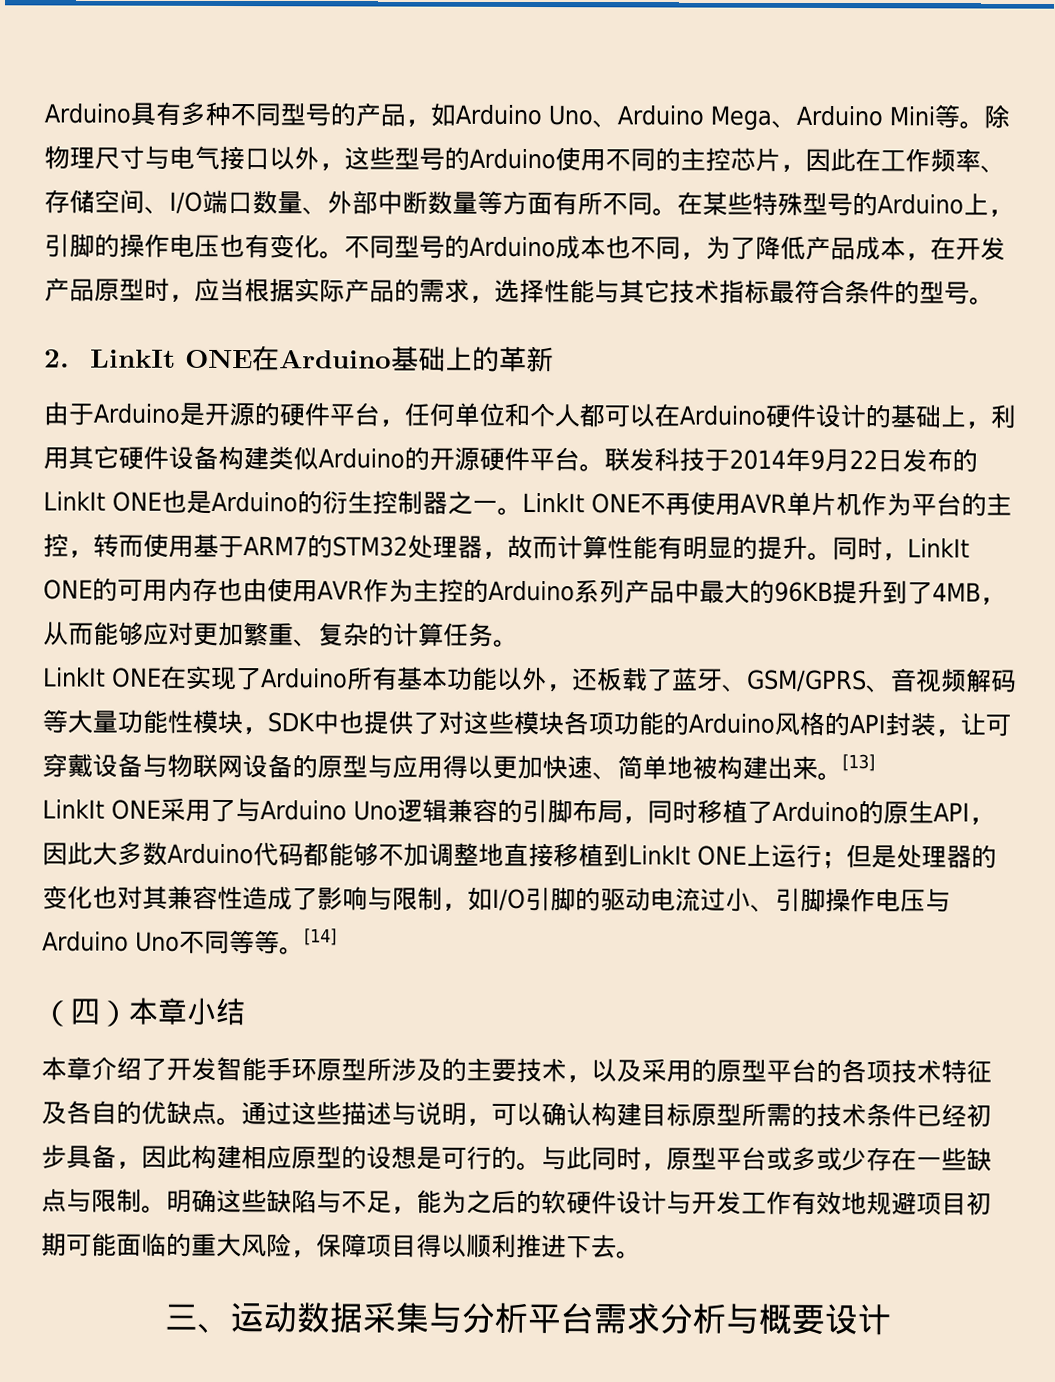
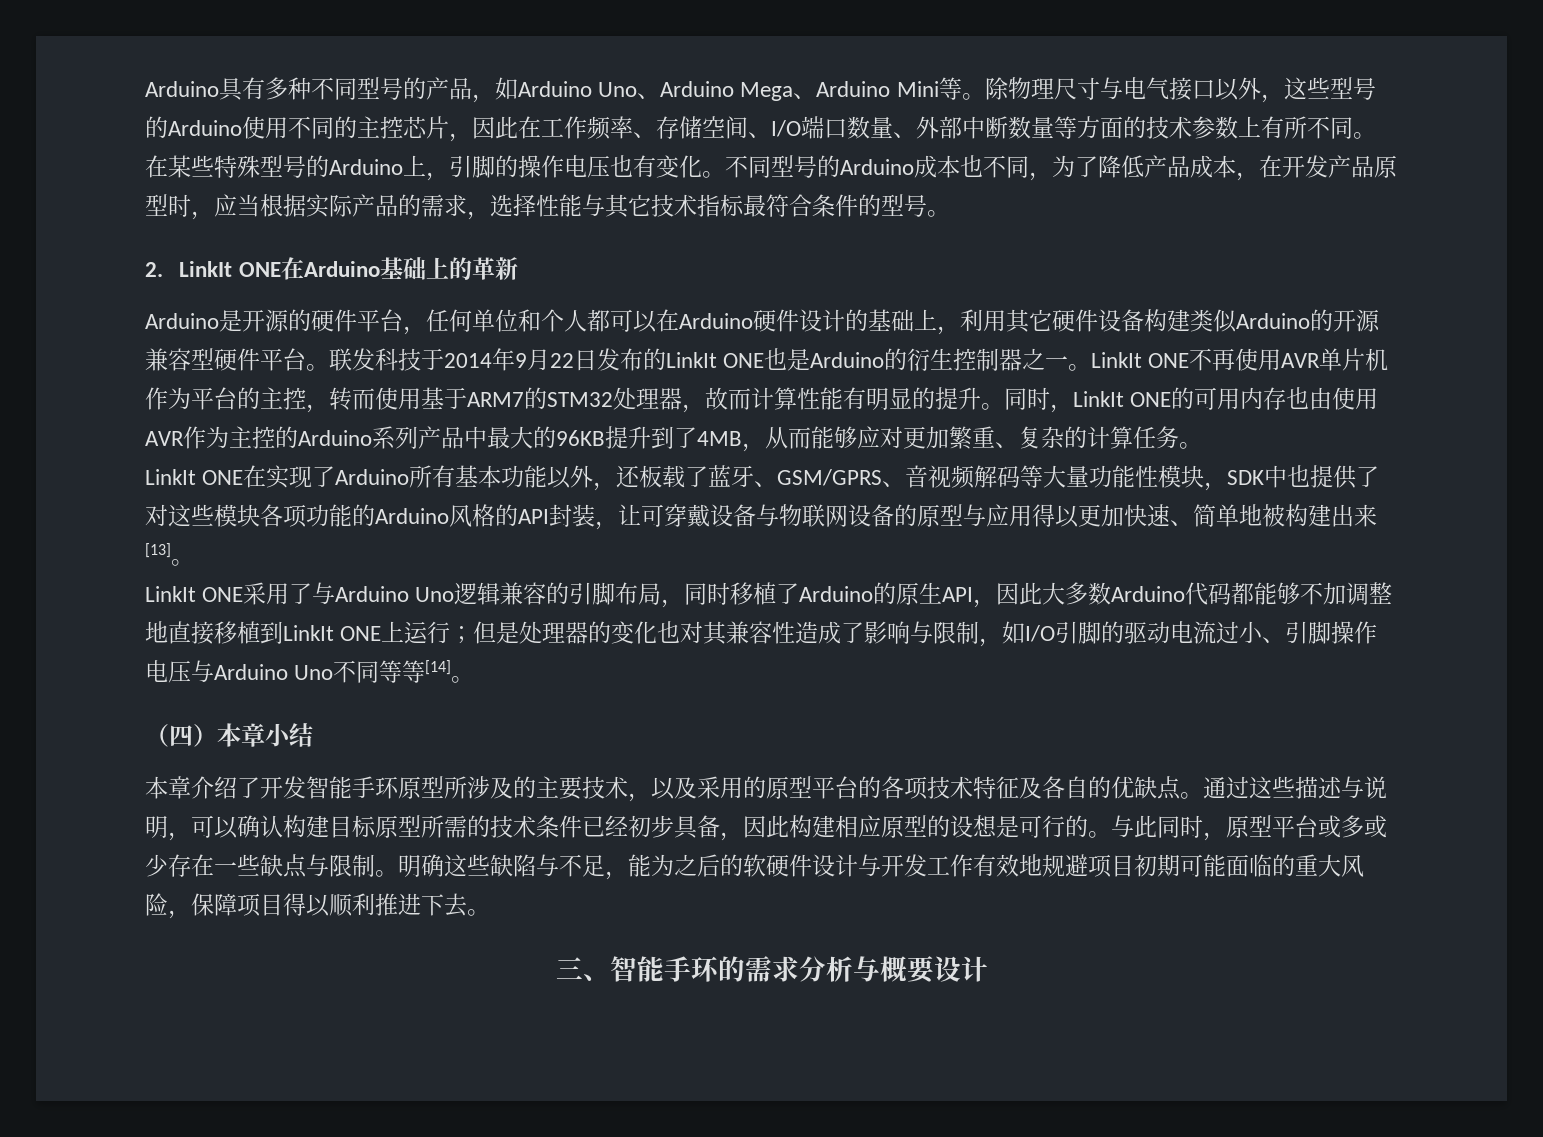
- 除物理尺寸与电气接口以外，这些型号的Arduino使用不同的主控芯片，因此在工作频率、存储空间、I/O端口数量、外部中断数量等方面有所不同。
+ 除物理尺寸与电气接口以外，这些型号的Arduino使用不同的主控芯片，因此在工作频率、存储空间、I/O端口数量、外部中断数量等方面的技术参数上有所不同。
- 由于Arduino是开源的硬件平台，任何单位和个人都可以在Arduino硬件设计的基础上，利用其它硬件设备构建类似Arduino的开源硬件平台。
+ Arduino是开源的硬件平台，任何单位和个人都可以在Arduino硬件设计的基础上，利用其它硬件设备构建类似Arduino的开源兼容型硬件平台。
- LinkIt ONE在实现了Arduino所有基本功能以外，还板载了蓝牙、GSM/GPRS、音视频解码等大量功能性模块，SDK中也提供了对这些模块各项功能的Arduino风格的API封装，让可穿戴设备与物联网设备的原型与应用得以更加快速、简单地被构建出来。[13]
+ LinkIt ONE在实现了Arduino所有基本功能以外，还板载了蓝牙、GSM/GPRS、音视频解码等大量功能性模块，SDK中也提供了对这些模块各项功能的Arduino风格的API封装，让可穿戴设备与物联网设备的原型与应用得以更加快速、简单地被构建出来[13]。
- LinkIt ONE采用了与Arduino Uno逻辑兼容的引脚布局，同时移植了Arduino的原生API，因此大多数Arduino代码都能够不加调整地直接移植到LinkIt ONE上运行；但是处理器的变化也对其兼容性造成了影响与限制，如I/O引脚的驱动电流过小、引脚操作电压与Arduino Uno不同等等。[14]
+ LinkIt ONE采用了与Arduino Uno逻辑兼容的引脚布局，同时移植了Arduino的原生API，因此大多数Arduino代码都能够不加调整地直接移植到LinkIt ONE上运行；但是处理器的变化也对其兼容性造成了影响与限制，如I/O引脚的驱动电流过小、引脚操作电压与Arduino Uno不同等等[14]。
- 三、运动数据采集与分析平台需求分析与概要设计
+ 三、智能手环的需求分析与概要设计

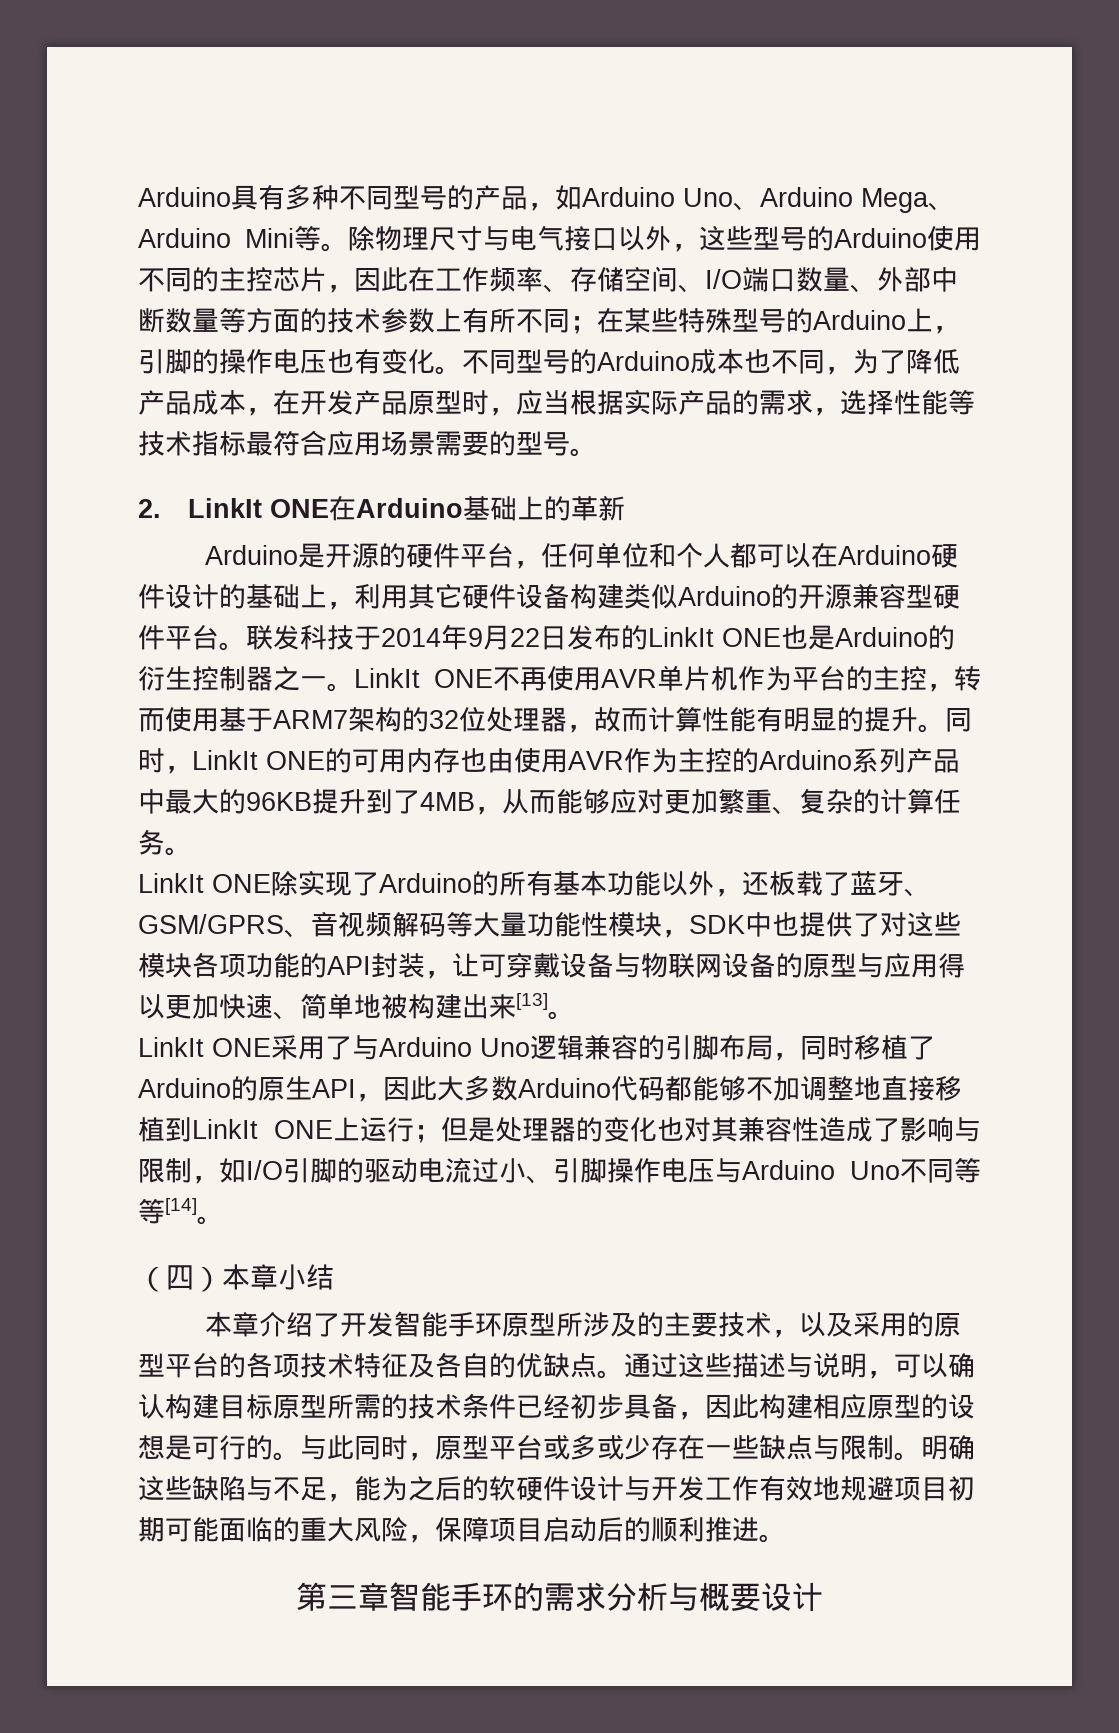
- 除物理尺寸与电气接口以外，这些型号的Arduino使用不同的主控芯片，因此在工作频率、存储空间、I/O端口数量、外部中断数量等方面的技术参数上有所不同。在某些特殊型号的Arduino上，引脚的操作电压也有变化。
+ 除物理尺寸与电气接口以外，这些型号的Arduino使用不同的主控芯片，因此在工作频率、存储空间、I/O端口数量、外部中断数量等方面的技术参数上有所不同；在某些特殊型号的Arduino上，引脚的操作电压也有变化。
- 不同型号的Arduino成本也不同，为了降低产品成本，在开发产品原型时，应当根据实际产品的需求，选择性能与其它技术指标最符合条件的型号。
+ 不同型号的Arduino成本也不同，为了降低产品成本，在开发产品原型时，应当根据实际产品的需求，选择性能等技术指标最符合应用场景需要的型号。
- LinkIt ONE不再使用AVR单片机作为平台的主控，转而使用基于ARM7的STM32处理器，故而计算性能有明显的提升。
+ LinkIt ONE不再使用AVR单片机作为平台的主控，转而使用基于ARM7架构的32位处理器，故而计算性能有明显的提升。
- LinkIt ONE在实现了Arduino所有基本功能以外，还板载了蓝牙、GSM/GPRS、音视频解码等大量功能性模块，SDK中也提供了对这些模块各项功能的Arduino风格的API封装，让可穿戴设备与物联网设备的原型与应用得以更加快速、简单地被构建出来[13]。
+ LinkIt ONE除实现了Arduino的所有基本功能以外，还板载了蓝牙、GSM/GPRS、音视频解码等大量功能性模块，SDK中也提供了对这些模块各项功能的API封装，让可穿戴设备与物联网设备的原型与应用得以更加快速、简单地被构建出来[13]。
- 明确这些缺陷与不足，能为之后的软硬件设计与开发工作有效地规避项目初期可能面临的重大风险，保障项目得以顺利推进下去。
- 三、智能手环的需求分析与概要设计
+ 明确这些缺陷与不足，能为之后的软硬件设计与开发工作有效地规避项目初期可能面临的重大风险，保障项目启动后的顺利推进。
+ 第三章智能手环的需求分析与概要设计

